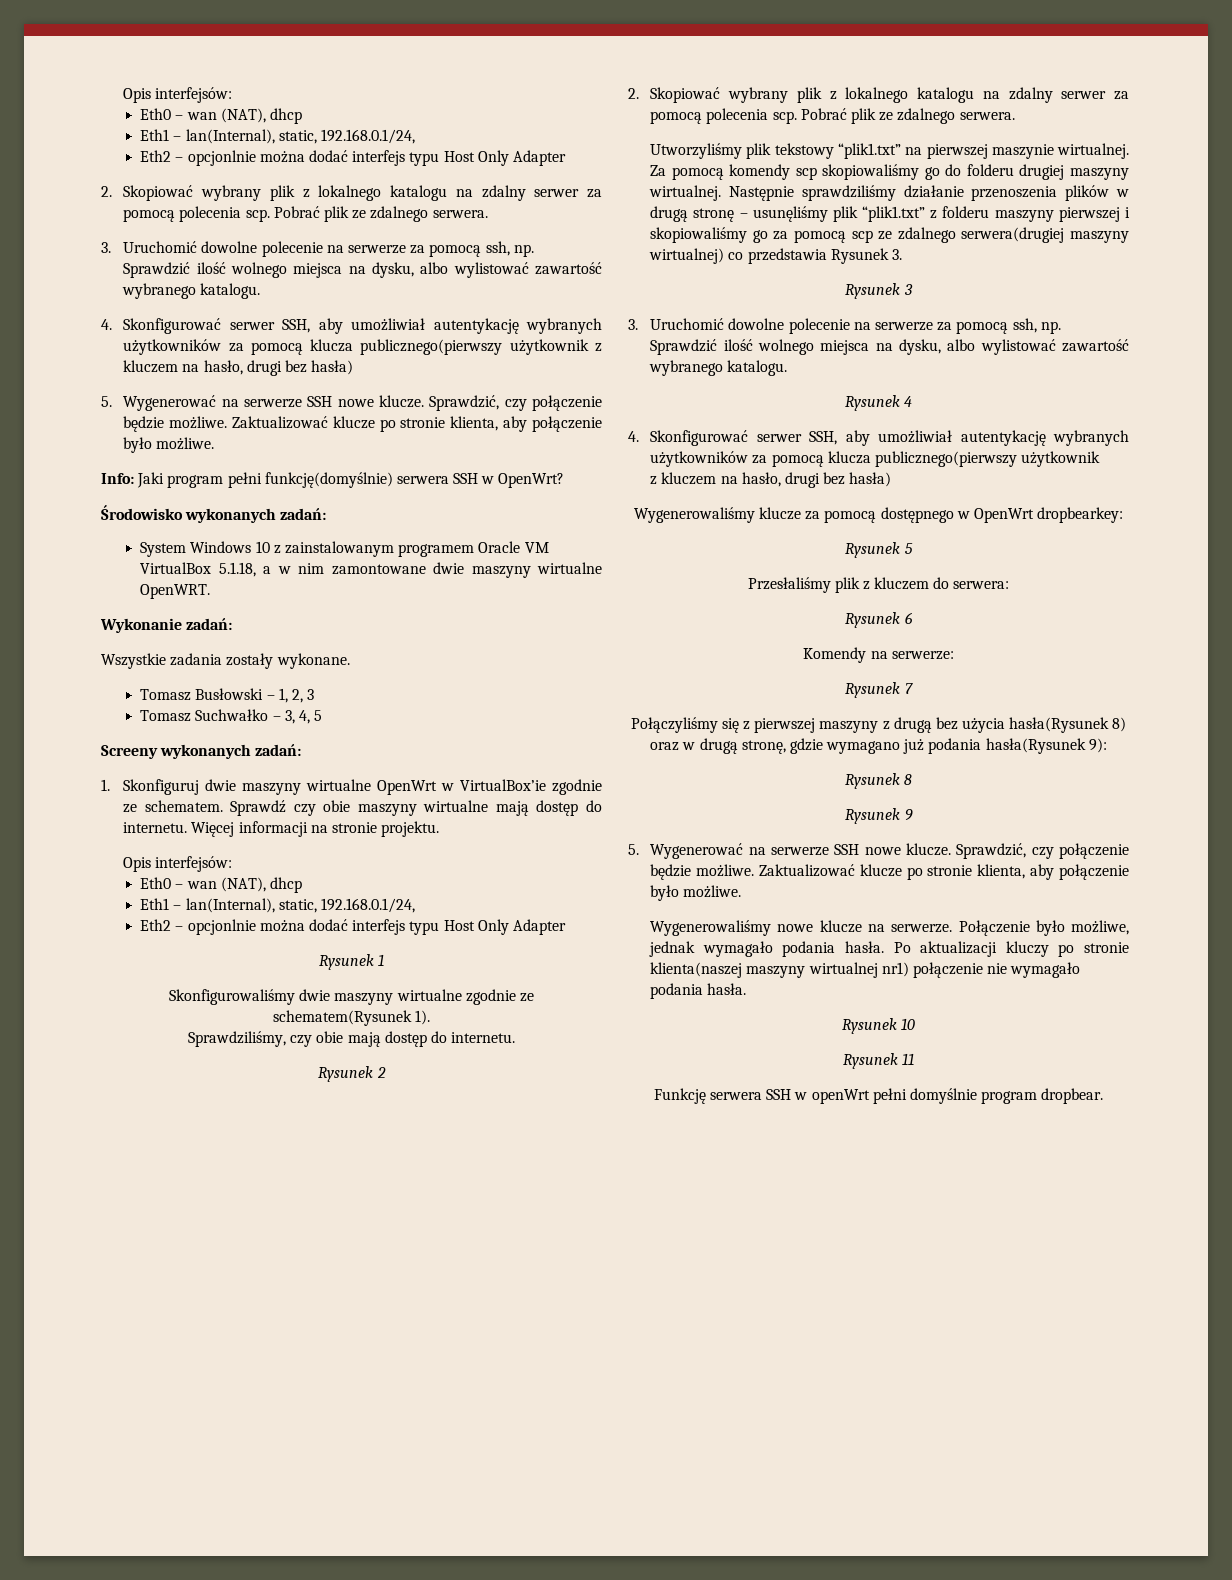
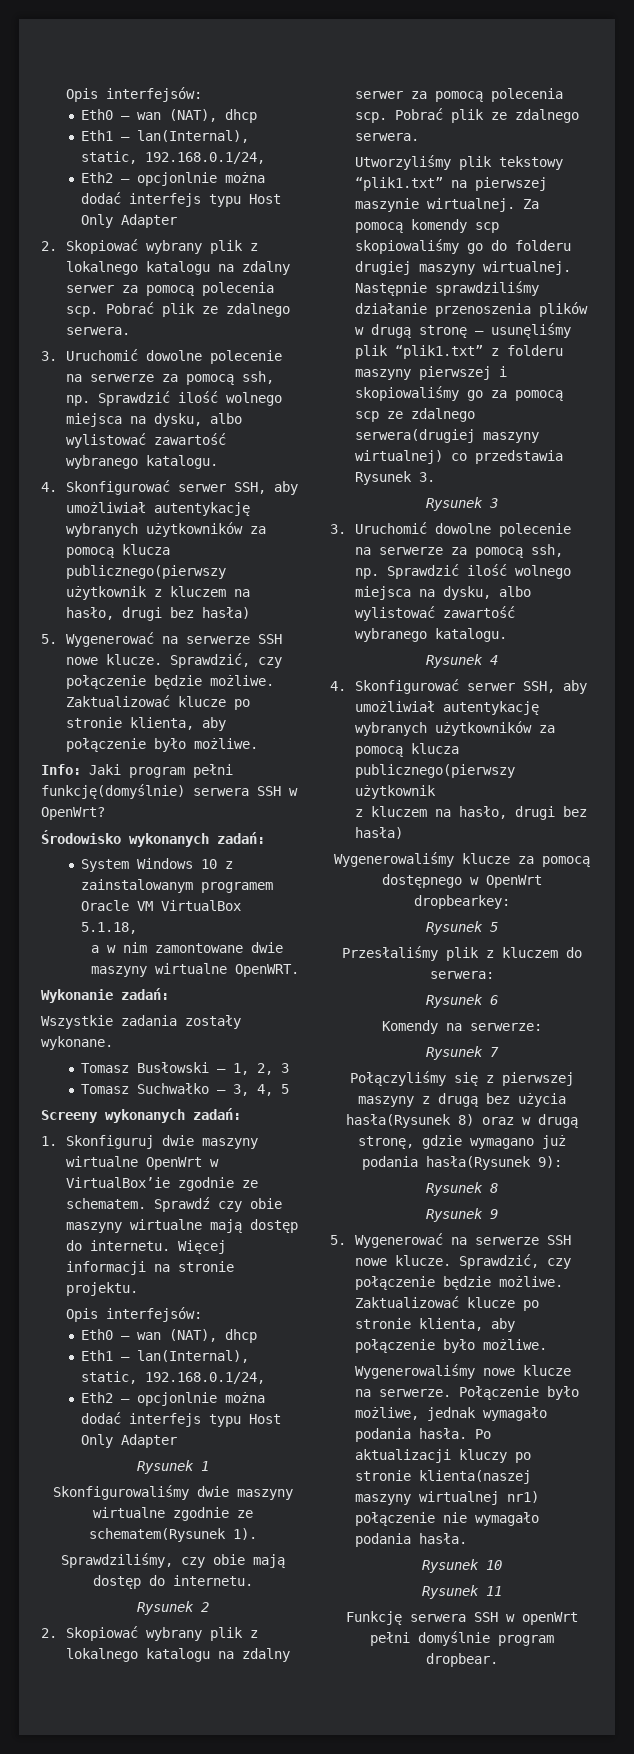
- System Windows 10 z zainstalowanym programem Oracle VM VirtualBox 5.1.18, a w nim zamontowane dwie maszyny wirtualne OpenWRT.
+ System Windows 10 z zainstalowanym programem Oracle VM VirtualBox 5.1.18,
+ a w nim zamontowane dwie maszyny wirtualne OpenWRT.

